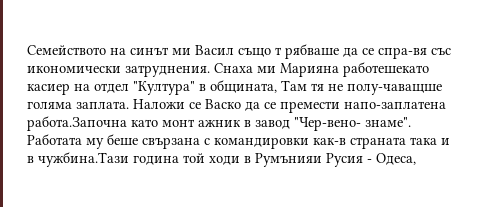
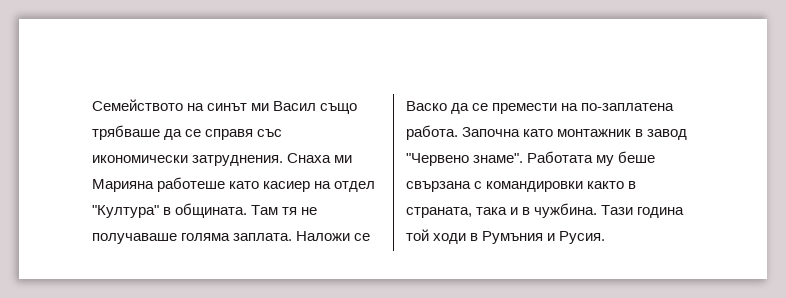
- Семейството на синът ми Васил също т рябваше да се спра-вя със икономически затруднения.
+ Семейството на синът ми Васил също трябваше да се справя със икономически затруднения.
- Снаха ми Марияна работешекато касиер на отдел "Култура" в общината, Там тя не полу-чаващше голяма заплата.
+ Снаха ми Марияна работеше като касиер на отдел "Култура" в общината. Там тя не получаваше голяма заплата.
- Наложи се Васко да се премести напо-заплатена работа.Започна като монт ажник в завод "Чер-вено- знаме".
+ Наложи се Васко да се премести на по-заплатена работа. Започна като монтажник в завод "Червено знаме".
- Работата му беше свързана с командировки как-в страната така и в чужбина.Тази година той ходи в Румънияи Русия - Одеса,
+ Работата му беше свързана с командировки както в страната, така и в чужбина. Тази година той ходи в Румъния и Русия.

